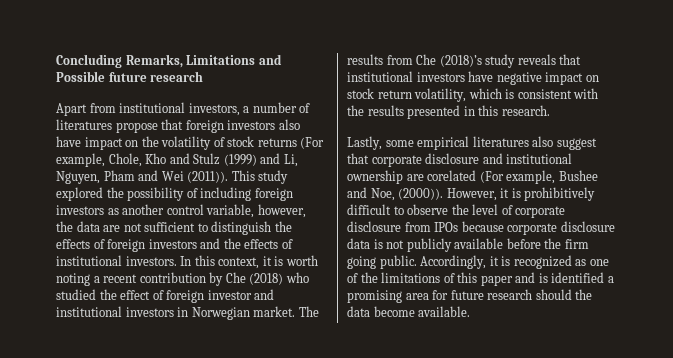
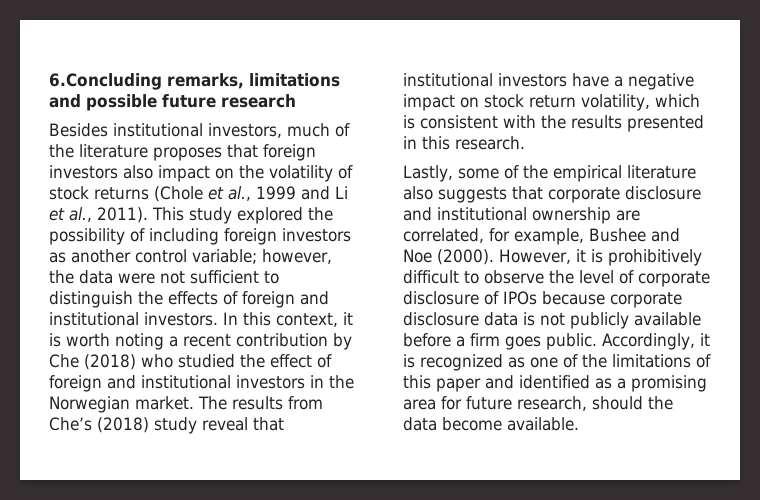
- Concluding Remarks, Limitations and Possible future research
- Apart from institutional investors, a number of literatures propose that foreign investors also have impact on the volatility of stock returns (For example, Chole, Kho and Stulz (1999) and Li, Nguyen, Pham and Wei (2011)).
+ 6.Concluding remarks, limitations and possible future research
+ Besides institutional investors, much of the literature proposes that foreign investors also impact on the volatility of stock returns (Chole et al., 1999 and Li et al., 2011).
- This study explored the possibility of including foreign investors as another control variable, however, the data are not sufficient to distinguish the effects of foreign investors and the effects of institutional investors.
+ This study explored the possibility of including foreign investors as another control variable; however, the data were not sufficient to distinguish the effects of foreign and institutional investors.
- In this context, it is worth noting a recent contribution by Che (2018) who studied the effect of foreign investor and institutional investors in Norwegian market.
+ In this context, it is worth noting a recent contribution by Che (2018) who studied the effect of foreign and institutional investors in the Norwegian market.
- The results from Che (2018)’s study reveals that institutional investors have negative impact on stock return volatility, which is consistent with the results presented in this research.
+ The results from Che’s (2018) study reveal that institutional investors have a negative impact on stock return volatility, which is consistent with the results presented in this research.
- Lastly, some empirical literatures also suggest that corporate disclosure and institutional ownership are corelated (For example, Bushee and Noe, (2000)).
+ Lastly, some of the empirical literature also suggests that corporate disclosure and institutional ownership are correlated, for example, Bushee and Noe (2000).
- However, it is prohibitively difficult to observe the level of corporate disclosure from IPOs because corporate disclosure data is not publicly available before the firm going public.
+ However, it is prohibitively difficult to observe the level of corporate disclosure of IPOs because corporate disclosure data is not publicly available before a firm goes public.
- Accordingly, it is recognized as one of the limitations of this paper and is identified a promising area for future research should the data become available.
+ Accordingly, it is recognized as one of the limitations of this paper and identified as a promising area for future research, should the data become available.

